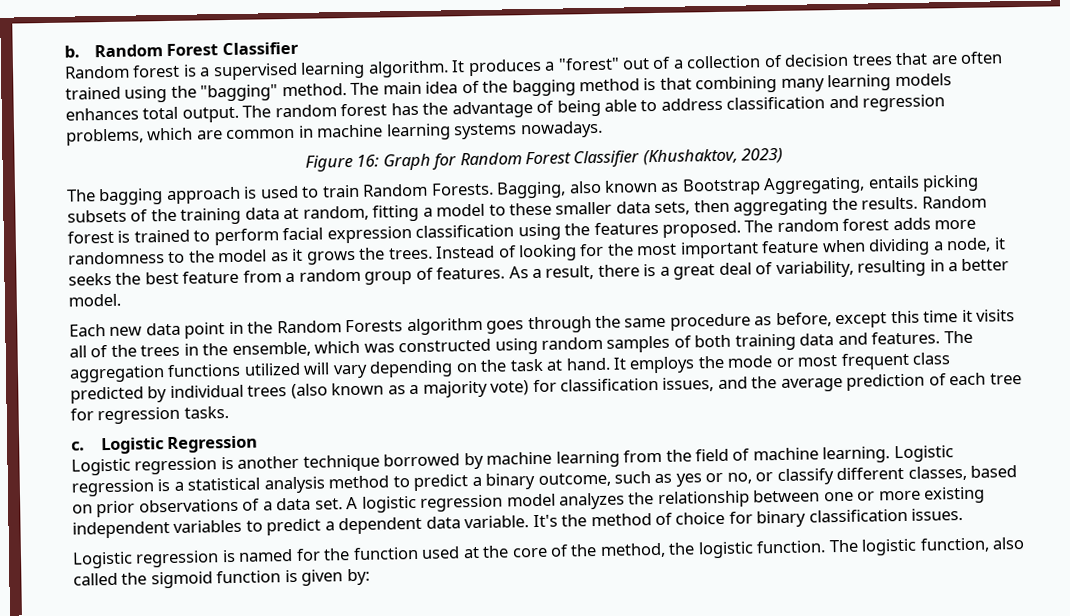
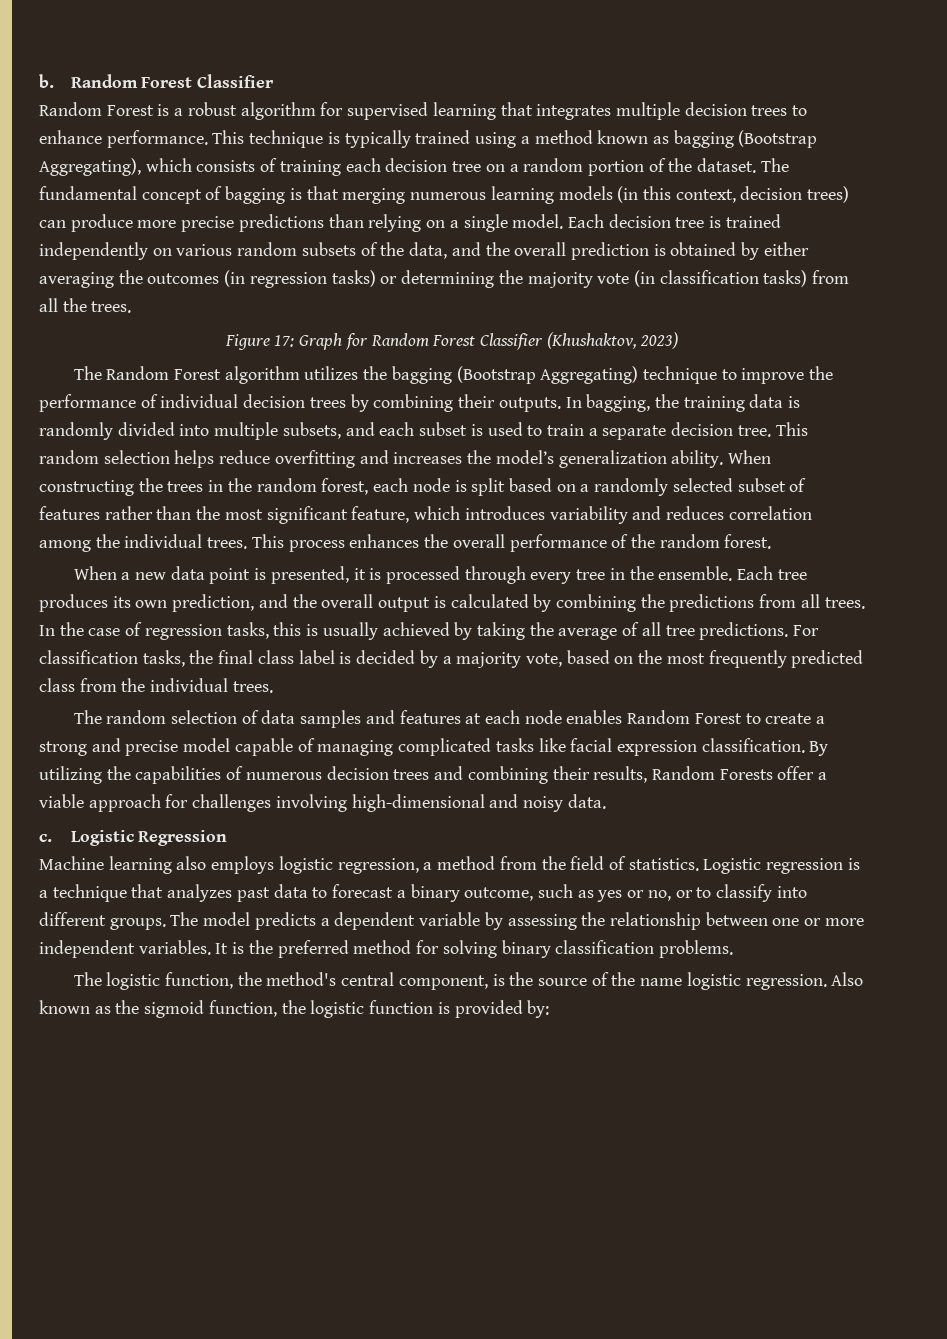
- Random forest is a supervised learning algorithm. It produces a "forest" out of a collection of decision trees that are often trained using the "bagging" method. The main idea of the bagging method is that combining many learning models enhances total output. The random forest has the advantage of being able to address classification and regression problems, which are common in machine learning systems nowadays.
+ Random Forest is a robust algorithm for supervised learning that integrates multiple decision trees to enhance performance. This technique is typically trained using a method known as bagging (Bootstrap Aggregating), which consists of training each decision tree on a random portion of the dataset. The fundamental concept of bagging is that merging numerous learning models (in this context, decision trees) can produce more precise predictions than relying on a single model. Each decision tree is trained independently on various random subsets of the data, and the overall prediction is obtained by either averaging the outcomes (in regression tasks) or determining the majority vote (in classification tasks) from all the trees.
- Figure 16: Graph for Random Forest Classifier (Khushaktov, 2023)
+ Figure 17: Graph for Random Forest Classifier (Khushaktov, 2023)
- The bagging approach is used to train Random Forests. Bagging, also known as Bootstrap Aggregating, entails picking subsets of the training data at random, fitting a model to these smaller data sets, then aggregating the results. Random forest is trained to perform facial expression classification using the features proposed. The random forest adds more randomness to the model as it grows the trees. Instead of looking for the most important feature when dividing a node, it seeks the best feature from a random group of features. As a result, there is a great deal of variability, resulting in a better model.
- Each new data point in the Random Forests algorithm goes through the same procedure as before, except this time it visits all of the trees in the ensemble, which was constructed using random samples of both training data and features. The aggregation functions utilized will vary depending on the task at hand. It employs the mode or most frequent class predicted by individual trees (also known as a majority vote) for classification issues, and the average prediction of each tree for regression tasks.
+ The Random Forest algorithm utilizes the bagging (Bootstrap Aggregating) technique to improve the performance of individual decision trees by combining their outputs. In bagging, the training data is randomly divided into multiple subsets, and each subset is used to train a separate decision tree. This random selection helps reduce overfitting and increases the model’s generalization ability. When constructing the trees in the random forest, each node is split based on a randomly selected subset of features rather than the most significant feature, which introduces variability and reduces correlation among the individual trees. This process enhances the overall performance of the random forest.
+ When a new data point is presented, it is processed through every tree in the ensemble. Each tree produces its own prediction, and the overall output is calculated by combining the predictions from all trees. In the case of regression tasks, this is usually achieved by taking the average of all tree predictions. For classification tasks, the final class label is decided by a majority vote, based on the most frequently predicted class from the individual trees.
+ The random selection of data samples and features at each node enables Random Forest to create a strong and precise model capable of managing complicated tasks like facial expression classification. By utilizing the capabilities of numerous decision trees and combining their results, Random Forests offer a viable approach for challenges involving high-dimensional and noisy data.
  c. Logistic Regression
- Logistic regression is another technique borrowed by machine learning from the field of machine learning.
+ Machine learning also employs logistic regression, a method from the field of statistics.
- Logistic regression is a statistical analysis method to predict a binary outcome, such as yes or no, or classify different classes, based on prior observations of a data set. A logistic regression model analyzes the relationship between one or more existing independent variables to predict a dependent data variable. It's the method of choice for binary classification issues.
- Logistic regression is named for the function used at the core of the method, the logistic function. The logistic function, also called the sigmoid function is given by:
+ Logistic regression is a technique that analyzes past data to forecast a binary outcome, such as yes or no, or to classify into different groups. The model predicts a dependent variable by assessing the relationship between one or more independent variables. It is the preferred method for solving binary classification problems.
+ The logistic function, the method's central component, is the source of the name logistic regression. Also known as the sigmoid function, the logistic function is provided by:

